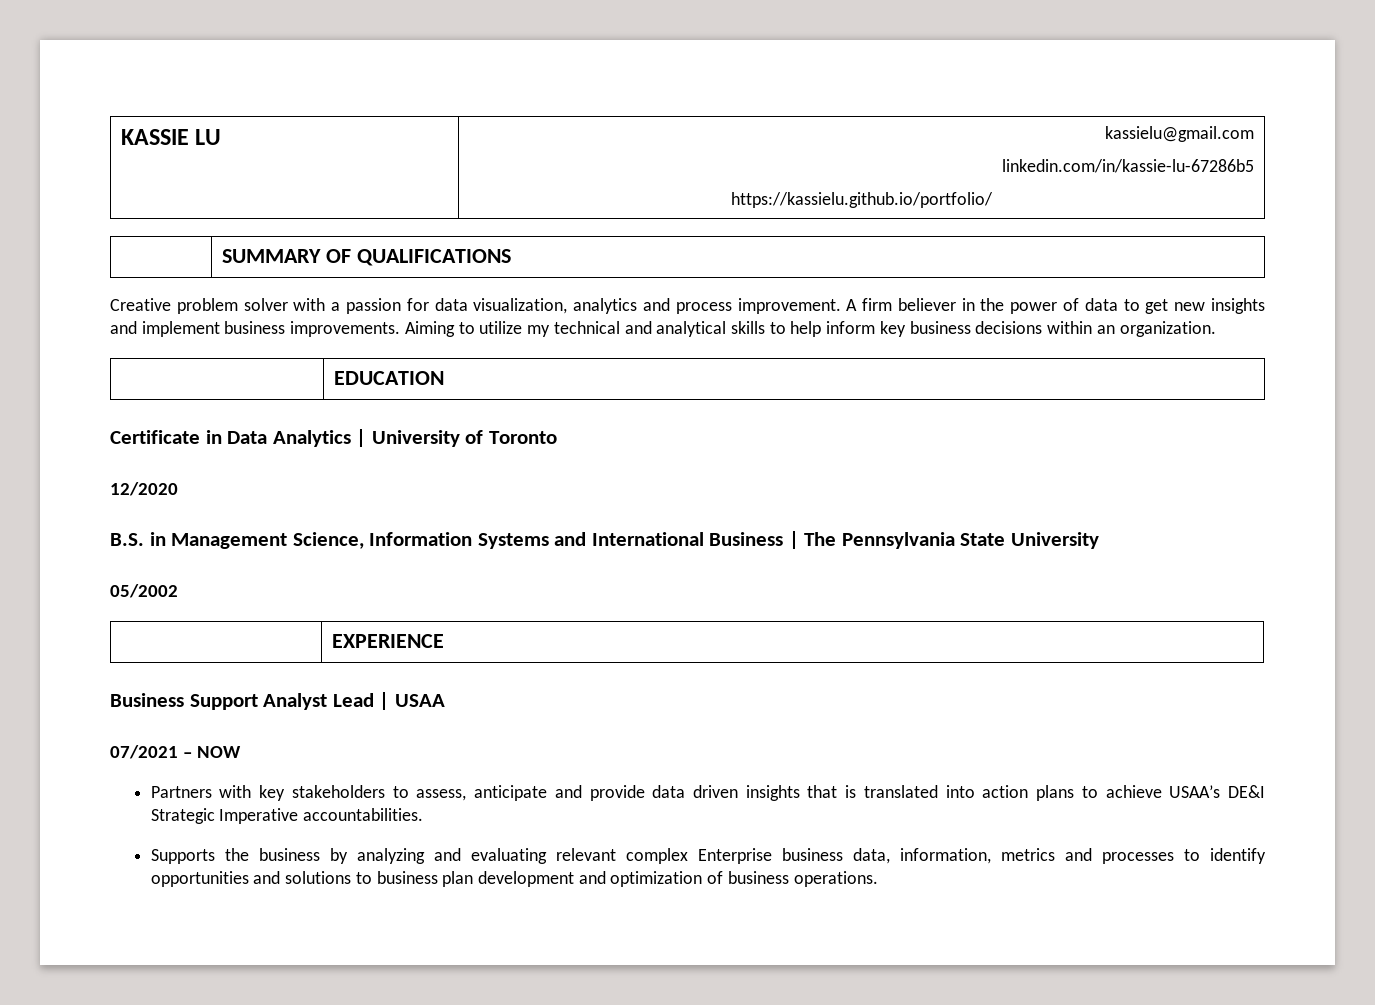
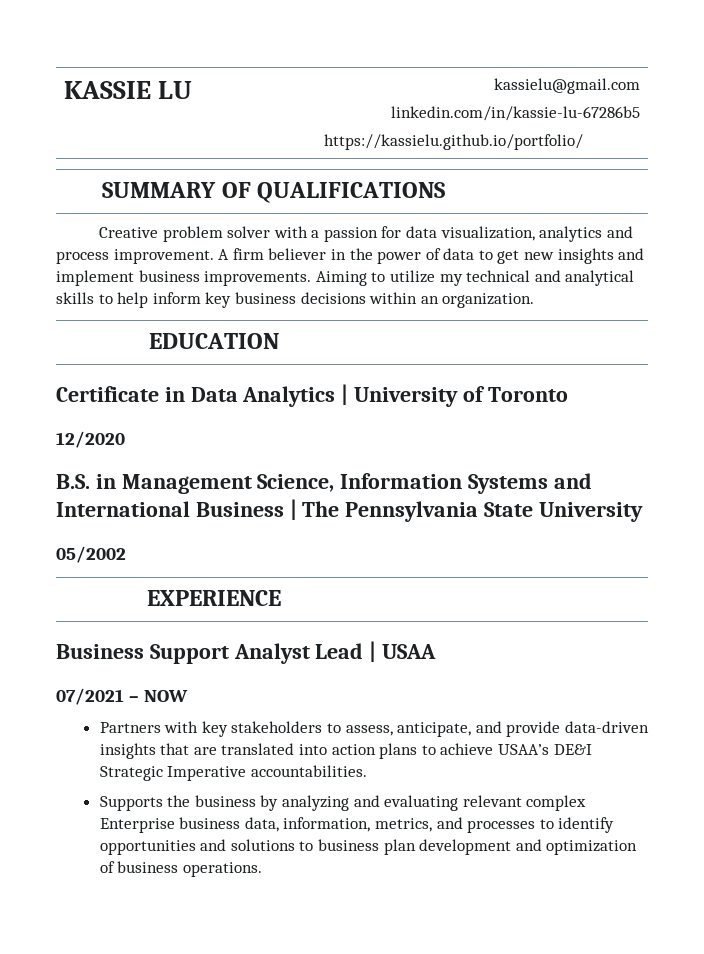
- Partners with key stakeholders to assess, anticipate and provide data driven insights that is translated into action plans to achieve USAA’s DE&I Strategic Imperative accountabilities.
+ Partners with key stakeholders to assess, anticipate, and provide data-driven insights that are translated into action plans to achieve USAA’s DE&I Strategic Imperative accountabilities.
- Supports the business by analyzing and evaluating relevant complex Enterprise business data, information, metrics and processes to identify opportunities and solutions to business plan development and optimization of business operations.
+ Supports the business by analyzing and evaluating relevant complex Enterprise business data, information, metrics, and processes to identify opportunities and solutions to business plan development and optimization of business operations.

